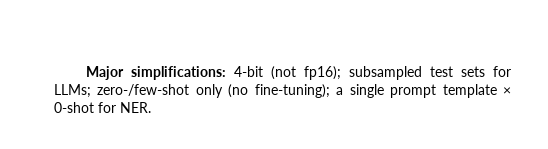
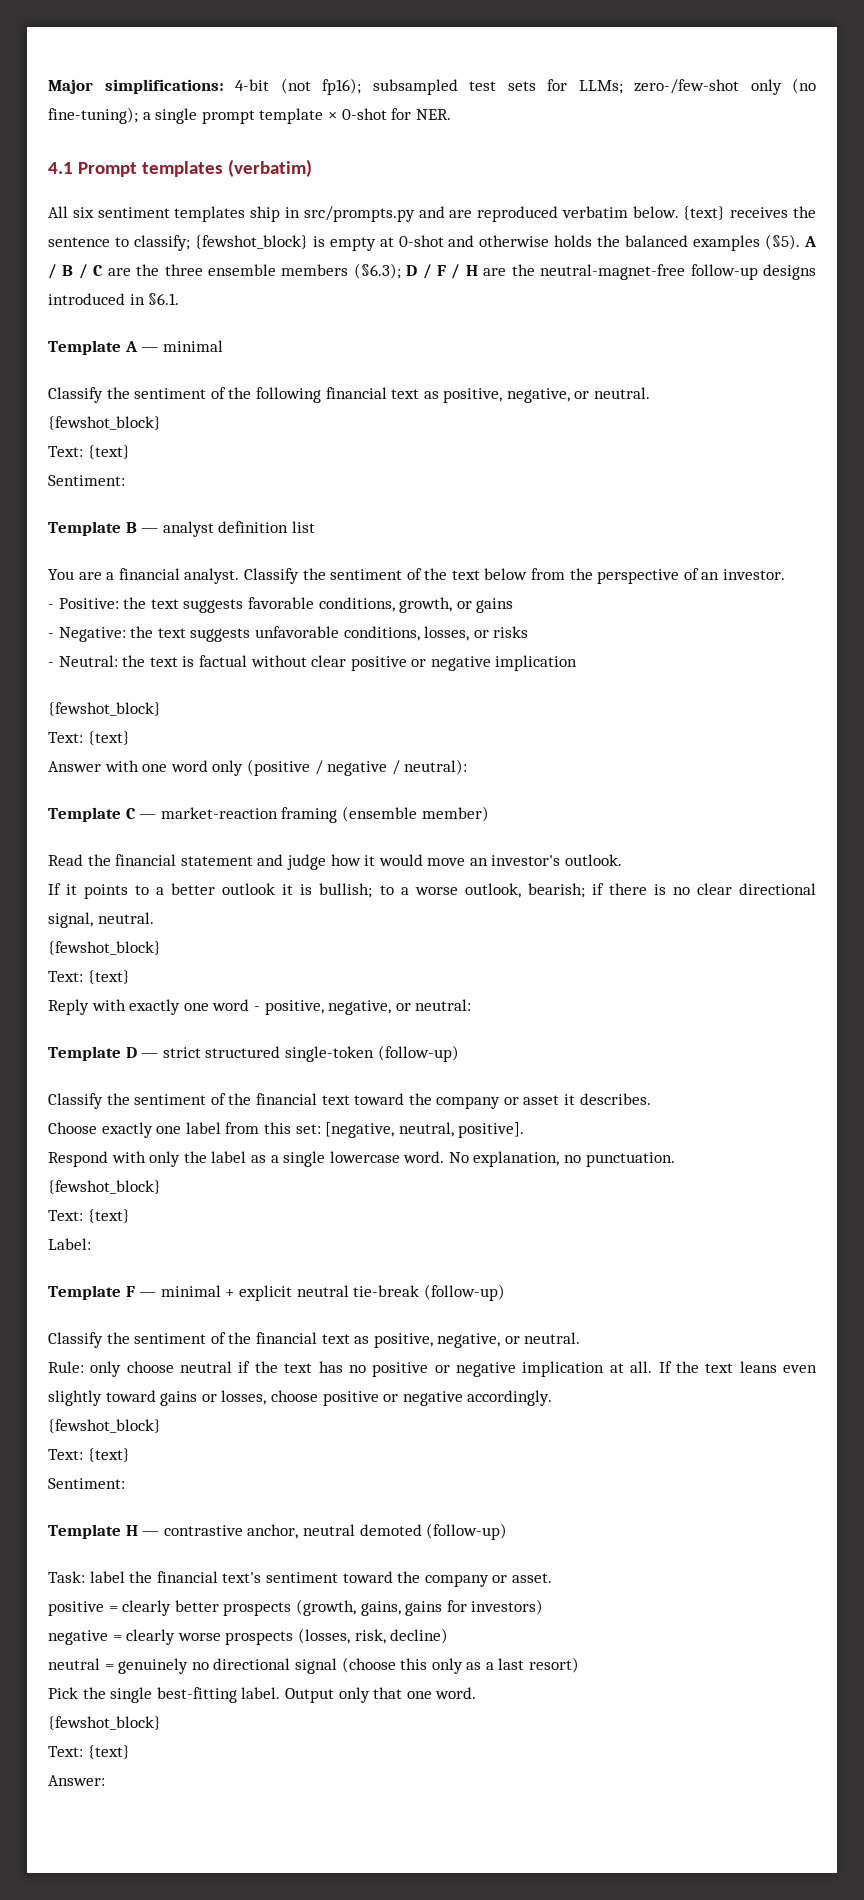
+ 4.1 Prompt templates (verbatim)
+ All six sentiment templates ship in src/prompts.py and are reproduced verbatim below. {text} receives the sentence to classify; {fewshot_block} is empty at 0-shot and otherwise holds the balanced examples (§5). A / B / C are the three ensemble members (§6.3); D / F / H are the neutral-magnet-free follow-up designs introduced in §6.1.
+ Template A — minimal
+ Classify the sentiment of the following financial text as positive, negative, or neutral.
+ {fewshot_block}
+ Text: {text}
+ Sentiment:
+ Template B — analyst definition list
+ You are a financial analyst. Classify the sentiment of the text below from the perspective of an investor.
+ - Positive: the text suggests favorable conditions, growth, or gains
+ - Negative: the text suggests unfavorable conditions, losses, or risks
+ - Neutral: the text is factual without clear positive or negative implication
+ {fewshot_block}
+ Text: {text}
+ Answer with one word only (positive / negative / neutral):
+ Template C — market-reaction framing (ensemble member)
+ Read the financial statement and judge how it would move an investor's outlook.
+ If it points to a better outlook it is bullish; to a worse outlook, bearish; if there is no clear directional signal, neutral.
+ {fewshot_block}
+ Text: {text}
+ Reply with exactly one word - positive, negative, or neutral:
+ Template D — strict structured single-token (follow-up)
+ Classify the sentiment of the financial text toward the company or asset it describes.
+ Choose exactly one label from this set: [negative, neutral, positive].
+ Respond with only the label as a single lowercase word. No explanation, no punctuation.
+ {fewshot_block}
+ Text: {text}
+ Label:
+ Template F — minimal + explicit neutral tie-break (follow-up)
+ Classify the sentiment of the financial text as positive, negative, or neutral.
+ Rule: only choose neutral if the text has no positive or negative implication at all. If the text leans even slightly toward gains or losses, choose positive or negative accordingly.
+ {fewshot_block}
+ Text: {text}
+ Sentiment:
+ Template H — contrastive anchor, neutral demoted (follow-up)
+ Task: label the financial text's sentiment toward the company or asset.
+ positive = clearly better prospects (growth, gains, gains for investors)
+ negative = clearly worse prospects (losses, risk, decline)
+ neutral = genuinely no directional signal (choose this only as a last resort)
+ Pick the single best-fitting label. Output only that one word.
+ {fewshot_block}
+ Text: {text}
+ Answer:

